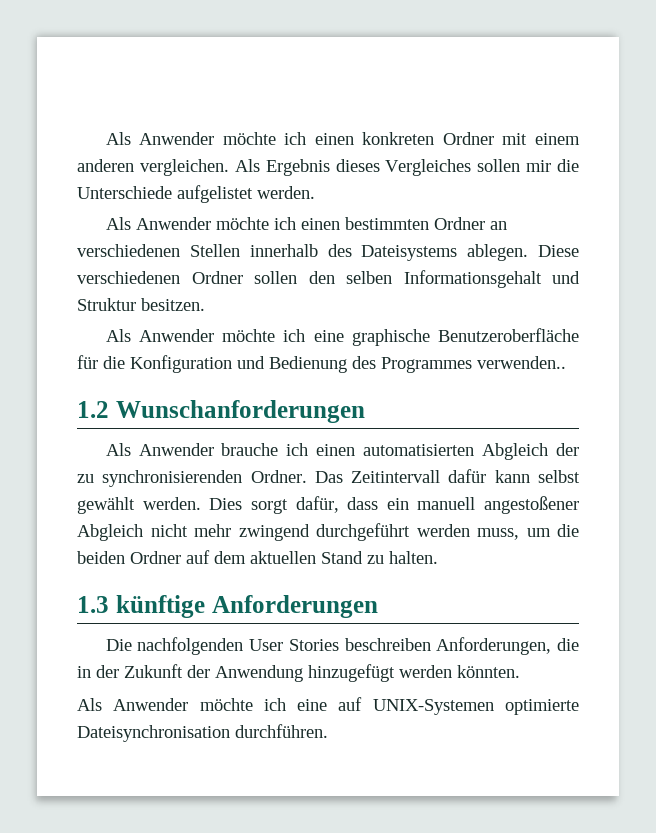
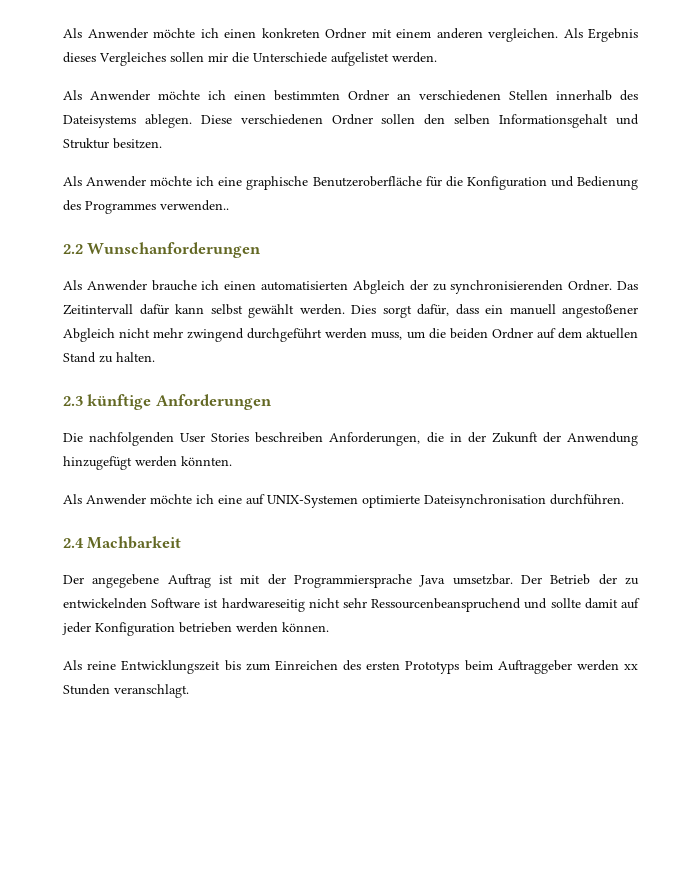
- 1.2 Wunschanforderungen
+ 2.2 Wunschanforderungen
- 1.3 künftige Anforderungen
+ 2.3 künftige Anforderungen
+ 2.4 Machbarkeit
+ Der angegebene Auftrag ist mit der Programmiersprache Java umsetzbar. Der Betrieb der zu entwickelnden Software ist hardwareseitig nicht sehr Ressourcenbeanspruchend und sollte damit auf jeder Konfiguration betrieben werden können.
+ Als reine Entwicklungszeit bis zum Einreichen des ersten Prototyps beim Auftraggeber werden xx Stunden veranschlagt.

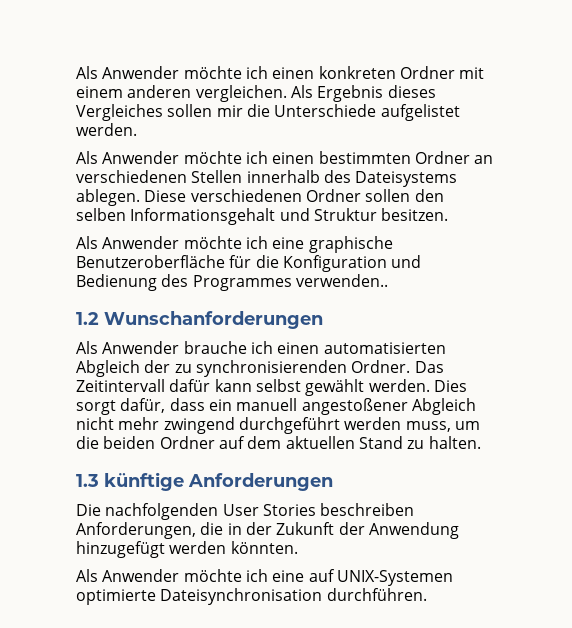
- 2.2 Wunschanforderungen
+ 1.2 Wunschanforderungen
- 2.3 künftige Anforderungen
+ 1.3 künftige Anforderungen
- 2.4 Machbarkeit
- Der angegebene Auftrag ist mit der Programmiersprache Java umsetzbar. Der Betrieb der zu entwickelnden Software ist hardwareseitig nicht sehr Ressourcenbeanspruchend und sollte damit auf jeder Konfiguration betrieben werden können.
- Als reine Entwicklungszeit bis zum Einreichen des ersten Prototyps beim Auftraggeber werden xx Stunden veranschlagt.

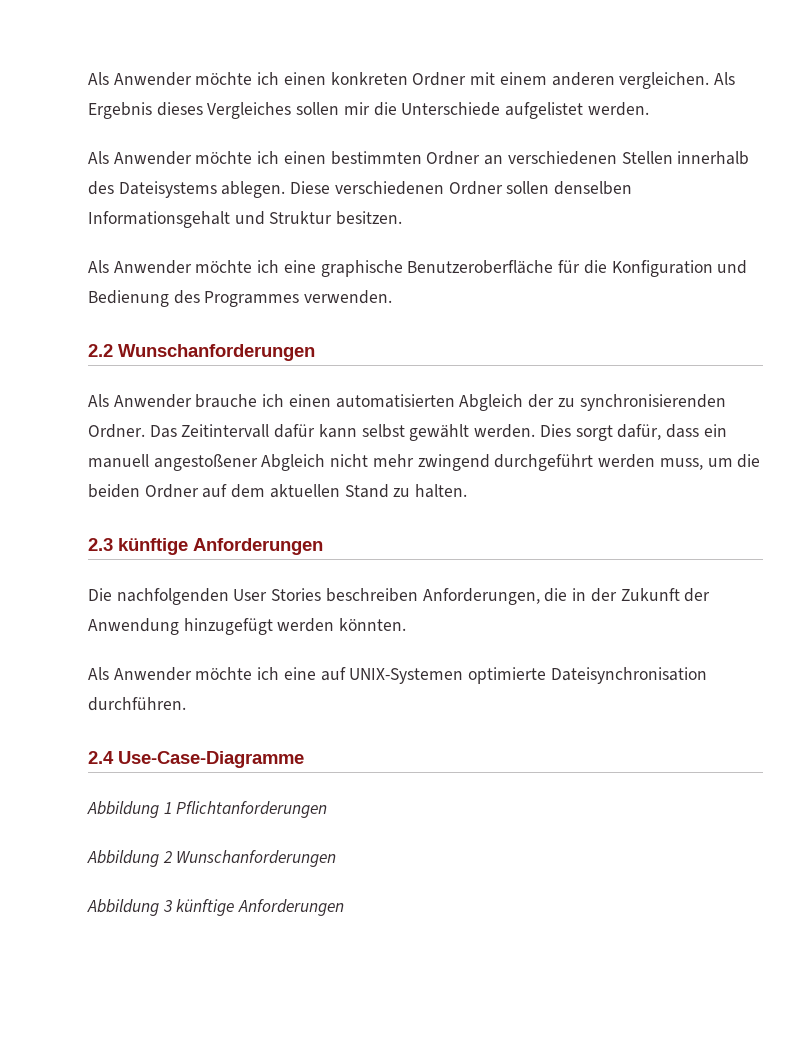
- Diese verschiedenen Ordner sollen den selben Informationsgehalt und Struktur besitzen.
+ Diese verschiedenen Ordner sollen denselben Informationsgehalt und Struktur besitzen.
- Als Anwender möchte ich eine graphische Benutzeroberfläche für die Konfiguration und Bedienung des Programmes verwenden..
- 1.2 Wunschanforderungen
+ Als Anwender möchte ich eine graphische Benutzeroberfläche für die Konfiguration und Bedienung des Programmes verwenden.
+ 2.2 Wunschanforderungen
- 1.3 künftige Anforderungen
+ 2.3 künftige Anforderungen
+ 2.4 Use-Case-Diagramme
+ Abbildung 1 Pflichtanforderungen
+ Abbildung 2 Wunschanforderungen
+ Abbildung 3 künftige Anforderungen

